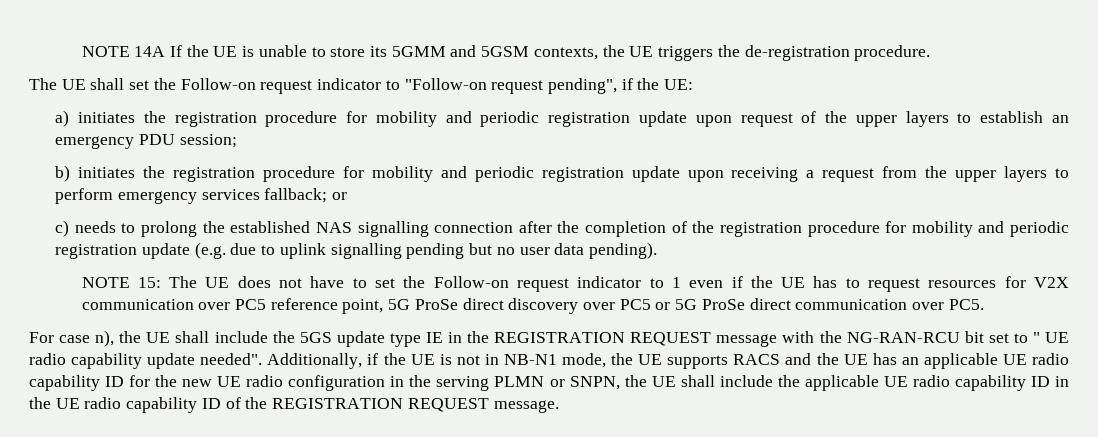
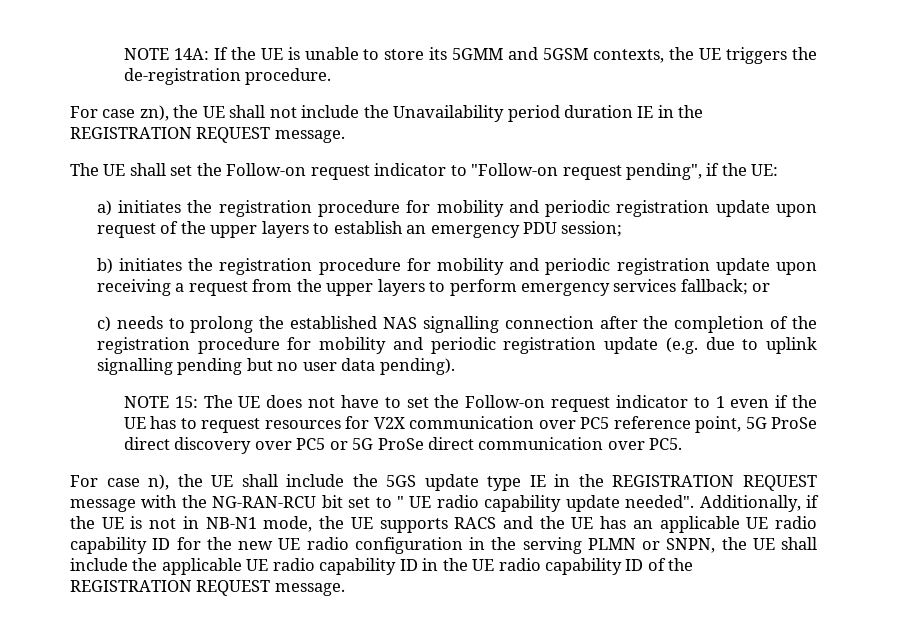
- NOTE 14A If the UE is unable to store its 5GMM and 5GSM contexts, the UE triggers the de-registration procedure.
+ NOTE 14A: If the UE is unable to store its 5GMM and 5GSM contexts, the UE triggers the de-registration procedure.
+ For case zn), the UE shall not include the Unavailability period duration IE in the REGISTRATION REQUEST message.

